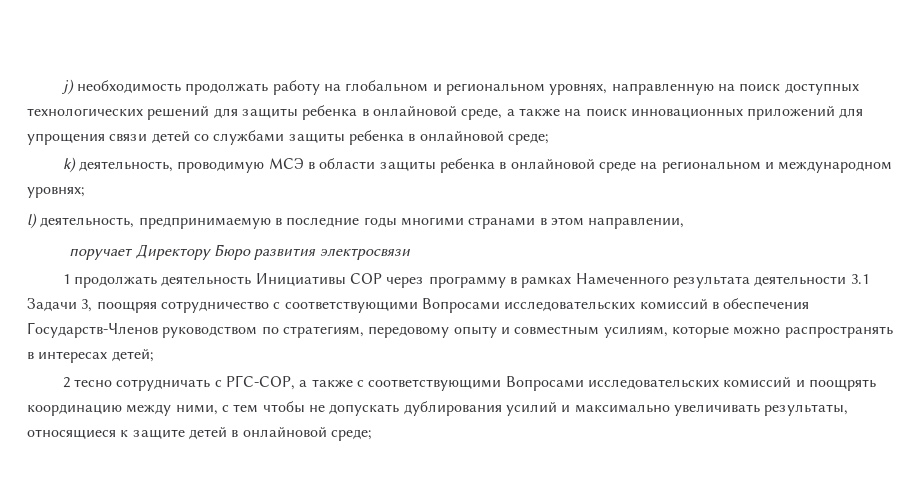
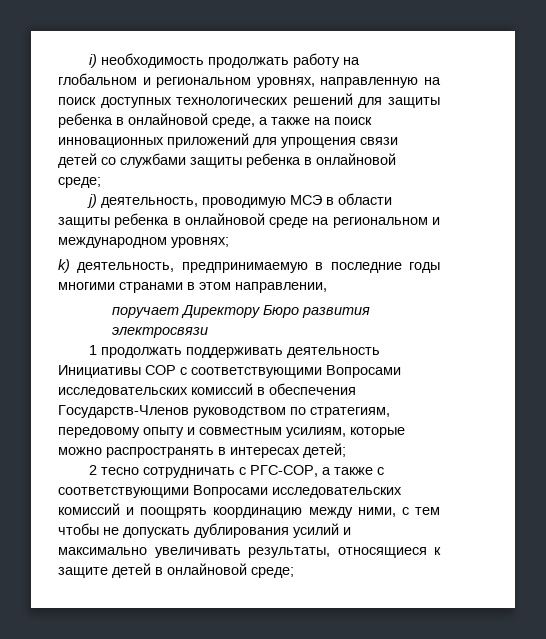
- j) необходимость продолжать работу на глобальном и региональном уровнях, направленную на поиск доступных технологических решений для защиты ребенка в онлайновой среде, а также на поиск инновационных приложений для упрощения связи детей со службами защиты ребенка в онлайновой среде;
+ i) необходимость продолжать работу на глобальном и региональном уровнях, направленную на поиск доступных технологических решений для защиты ребенка в онлайновой среде, а также на поиск инновационных приложений для упрощения связи детей со службами защиты ребенка в онлайновой среде;
- k) деятельность, проводимую МСЭ в области защиты ребенка в онлайновой среде на региональном и международном уровнях;
+ j) деятельность, проводимую МСЭ в области защиты ребенка в онлайновой среде на региональном и международном уровнях;
- l) деятельность, предпринимаемую в последние годы многими странами в этом направлении,
+ k) деятельность, предпринимаемую в последние годы многими странами в этом направлении,
- 1 продолжать деятельность Инициативы COP через программу в рамках Намеченного результата деятельности 3.1 Задачи 3, поощряя сотрудничество с соответствующими Вопросами исследовательских комиссий в обеспечения Государств-Членов руководством по стратегиям, передовому опыту и совместным усилиям, которые можно распространять в интересах детей;
+ 1 продолжать поддерживать деятельность Инициативы COP с соответствующими Вопросами исследовательских комиссий в обеспечения Государств-Членов руководством по стратегиям, передовому опыту и совместным усилиям, которые можно распространять в интересах детей;

